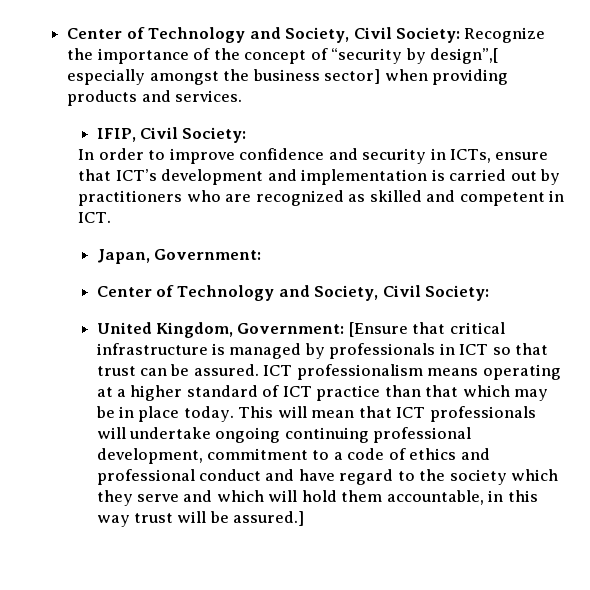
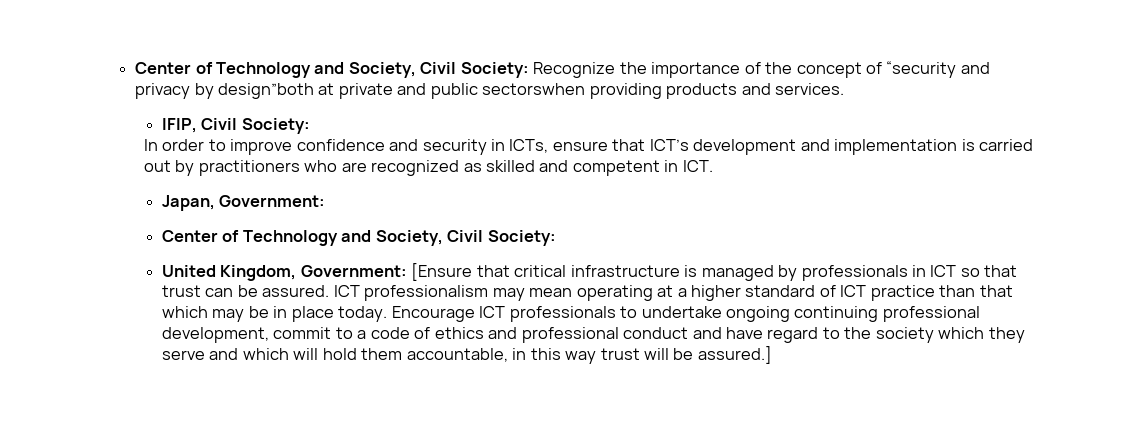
- Center of Technology and Society, Civil Society: Recognize the importance of the concept of “security by design”,[ especially amongst the business sector] when providing products and services.
+ Center of Technology and Society, Civil Society: Recognize the importance of the concept of “security and privacy by design”both at private and public sectorswhen providing products and services.
- ICT professionalism means operating at a higher standard of ICT practice than that which may be in place today.
+ ICT professionalism may mean operating at a higher standard of ICT practice than that which may be in place today.
- This will mean that ICT professionals will undertake ongoing continuing professional development, commitment to a code of ethics and professional conduct and have regard to the society which they serve and which will hold them accountable, in this way trust will be assured.]
+ Encourage ICT professionals to undertake ongoing continuing professional development, commit to a code of ethics and professional conduct and have regard to the society which they serve and which will hold them accountable, in this way trust will be assured.]

